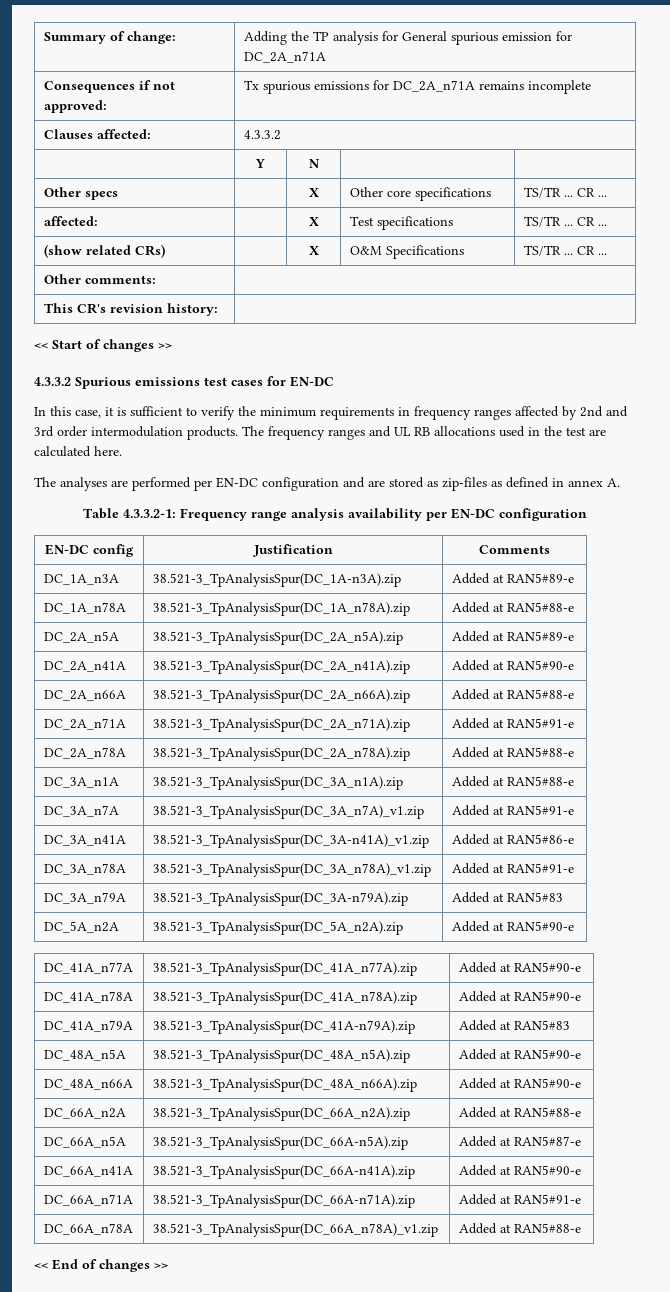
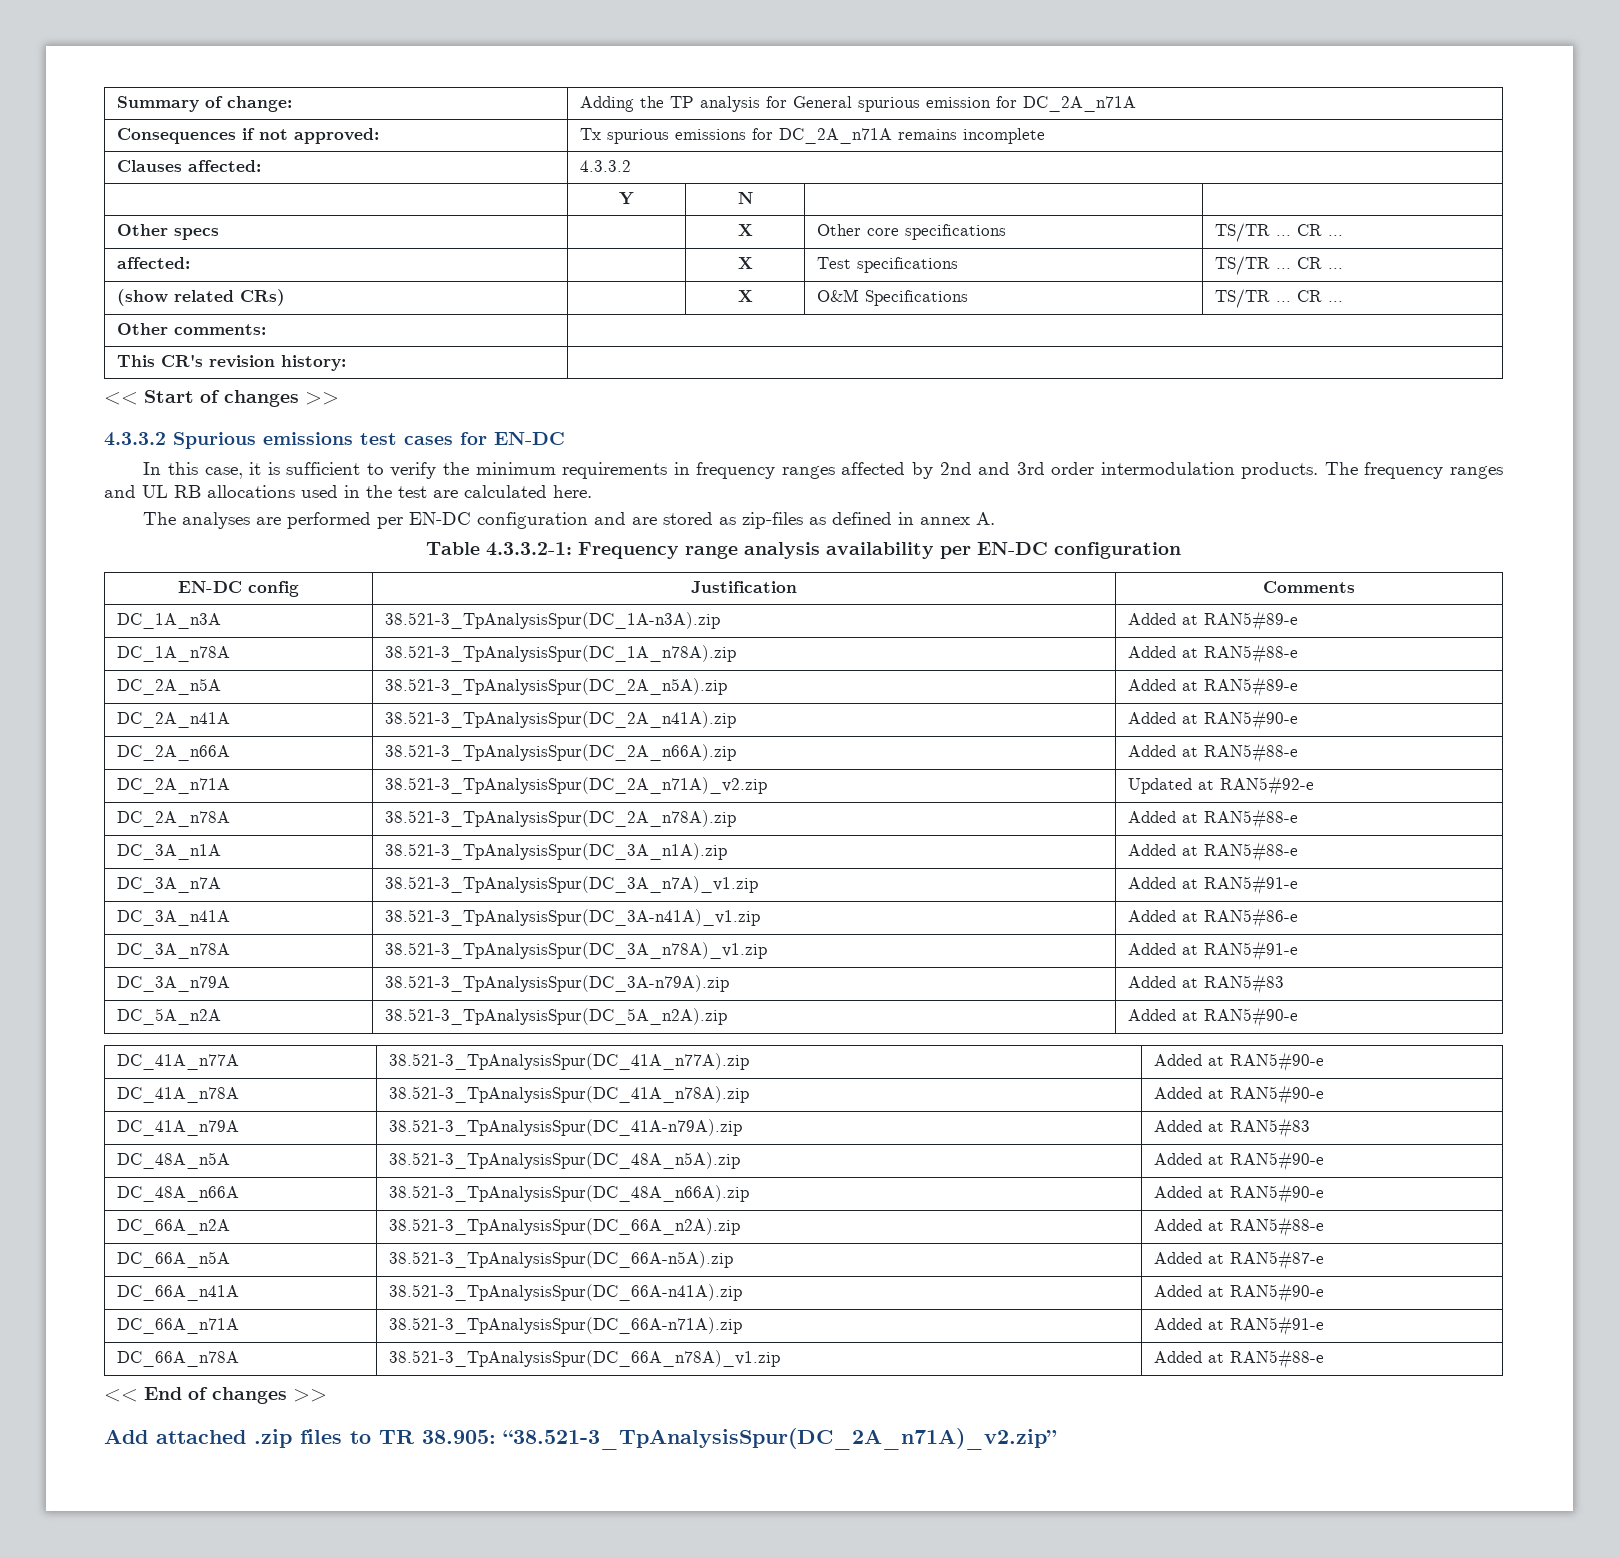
- DC_2A_n71A | 38.521-3_TpAnalysisSpur(DC_2A_n71A).zip | Added at RAN5#91-e
+ DC_2A_n71A | 38.521-3_TpAnalysisSpur(DC_2A_n71A)_v2.zip | Updated at RAN5#92-e
+ Add attached .zip files to TR 38.905: “38.521-3_TpAnalysisSpur(DC_2A_n71A)_v2.zip”

